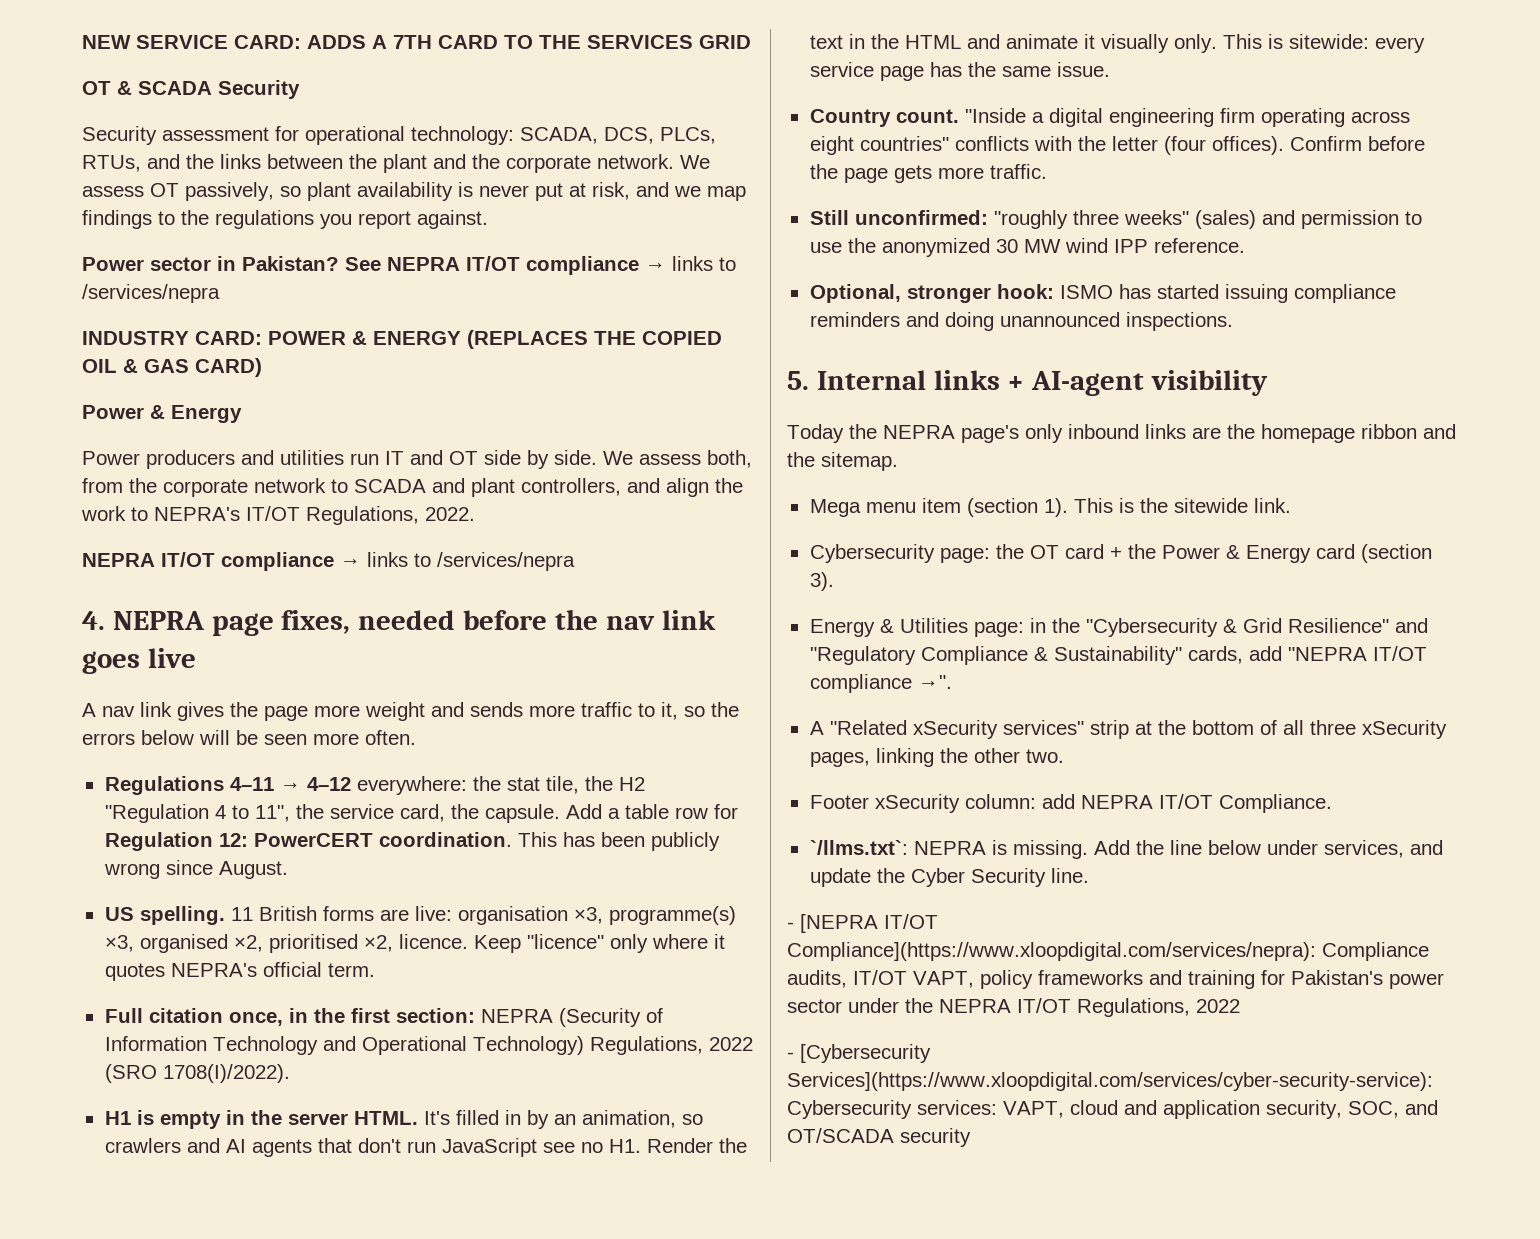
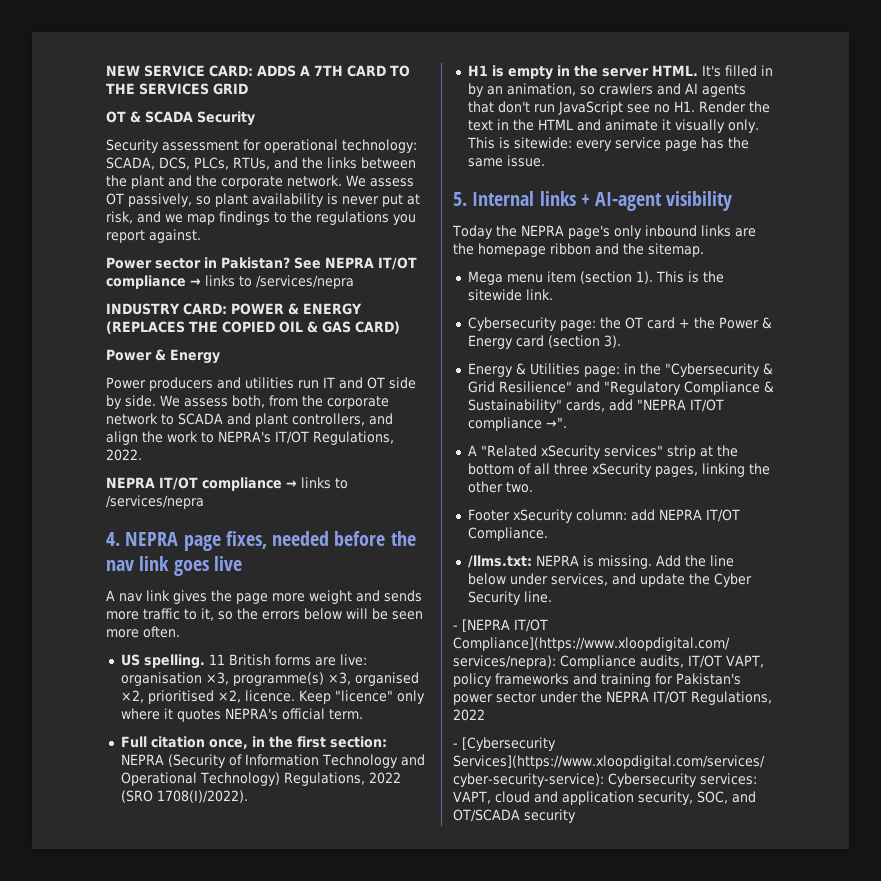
- Regulations 4–11 → 4–12 everywhere: the stat tile, the H2 "Regulation 4 to 11", the service card, the capsule. Add a table row for Regulation 12: PowerCERT coordination. This has been publicly wrong since August.
- Country count. "Inside a digital engineering firm operating across eight countries" conflicts with the letter (four offices). Confirm before the page gets more traffic.
- Still unconfirmed: "roughly three weeks" (sales) and permission to use the anonymized 30 MW wind IPP reference.
- Optional, stronger hook: ISMO has started issuing compliance reminders and doing unannounced inspections.
- `/llms.txt`: NEPRA is missing.
+ /llms.txt: NEPRA is missing.

